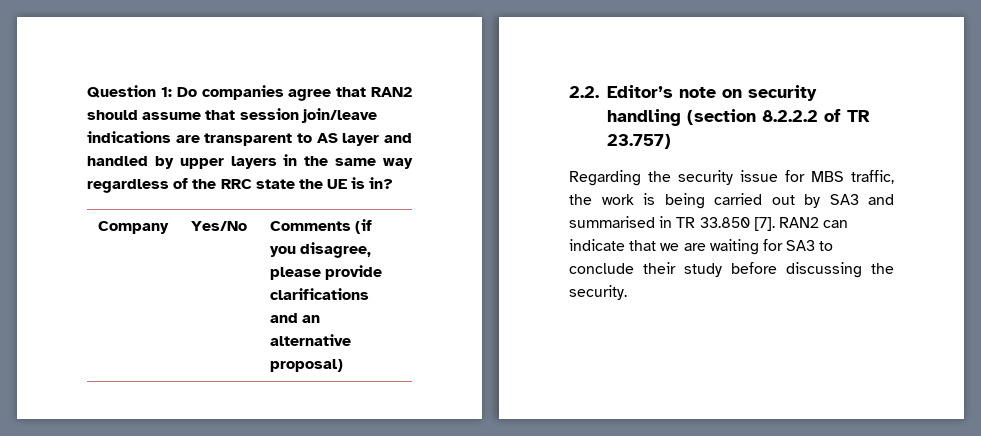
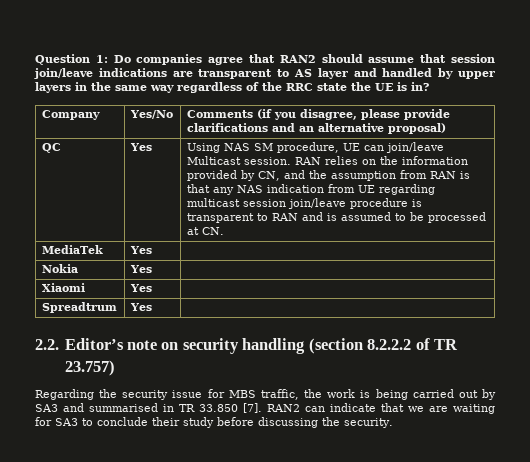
+ QC | Yes | Using NAS SM procedure, UE can join/leave Multicast session. RAN relies on the information provided by CN, and the assumption from RAN is that any NAS indication from UE regarding multicast session join/leave procedure is transparent to RAN and is assumed to be processed at CN.
+ MediaTek | Yes |
+ Nokia | Yes |
+ Xiaomi | Yes |
+ Spreadtrum | Yes |

